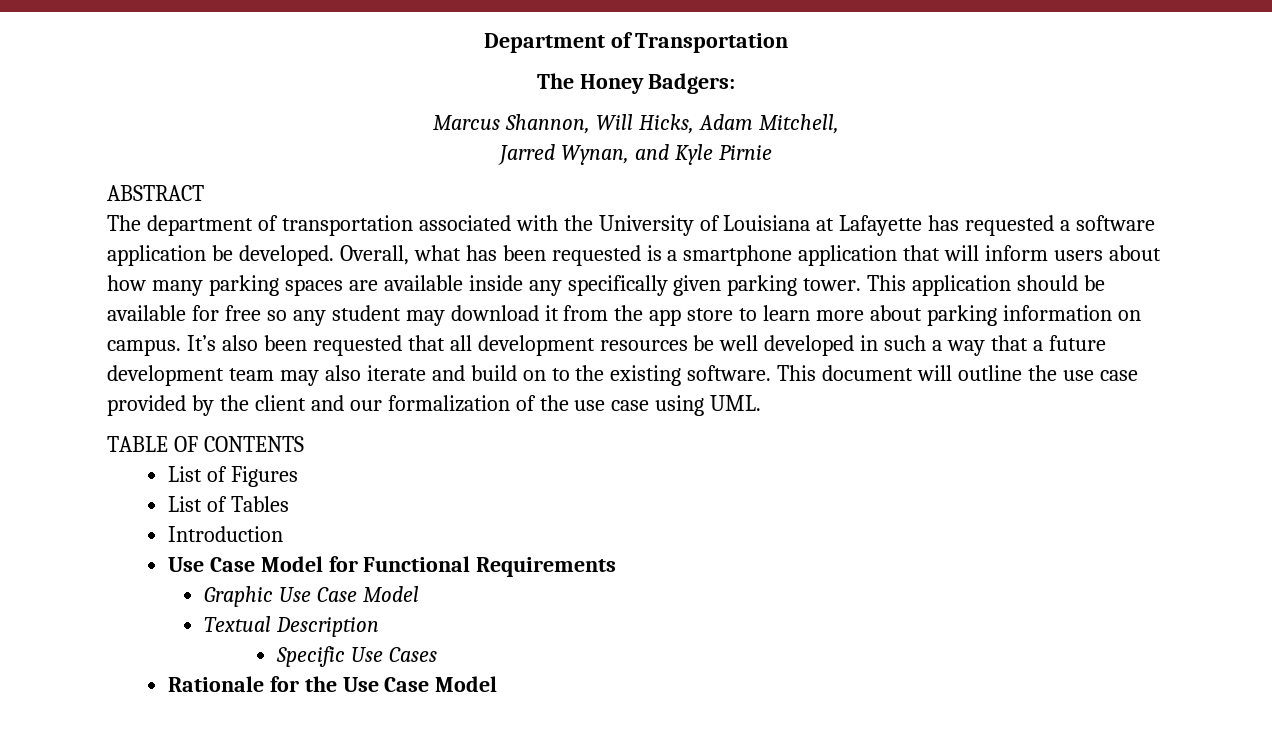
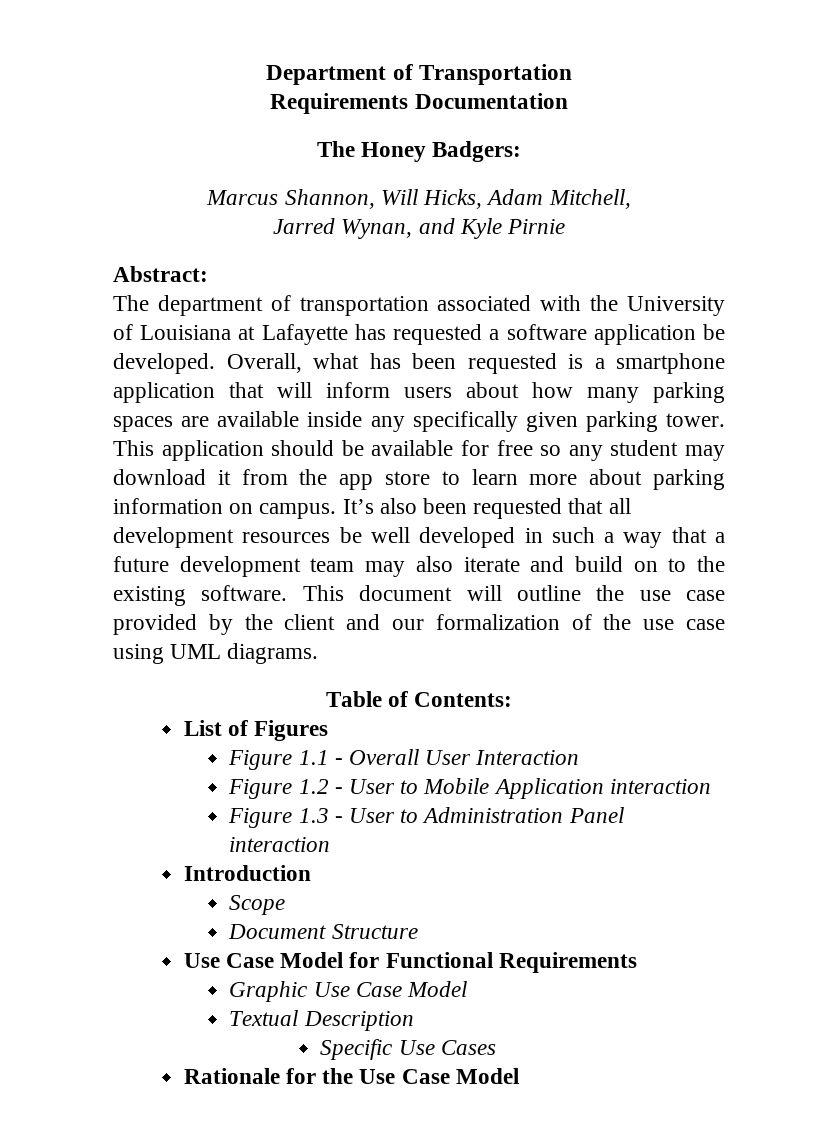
+ Requirements Documentation
- ABSTRACT
+ Abstract:
- This document will outline the use case provided by the client and our formalization of the use case using UML.
- TABLE OF CONTENTS
+ This document will outline the use case provided by the client and our formalization of the use case using UML diagrams.
+ Table of Contents:
  List of Figures
- List of Tables
+ Figure 1.1 - Overall User Interaction
+ Figure 1.2 - User to Mobile Application interaction
+ Figure 1.3 - User to Administration Panel interaction
  Introduction
+ Scope
+ Document Structure

